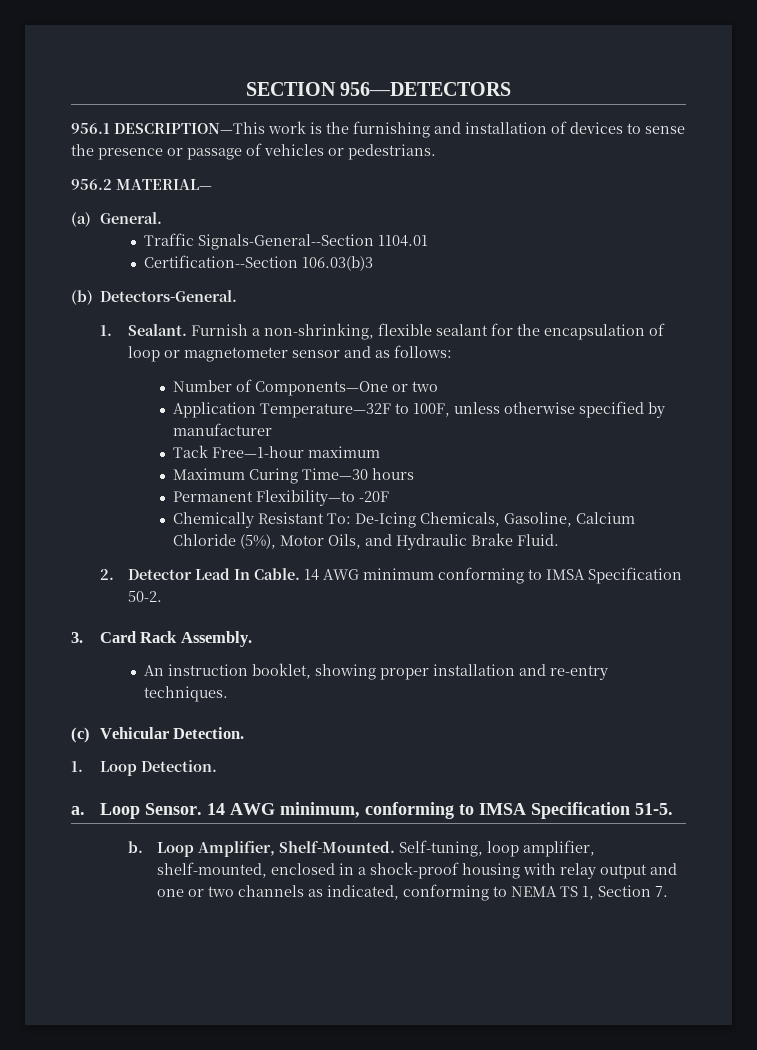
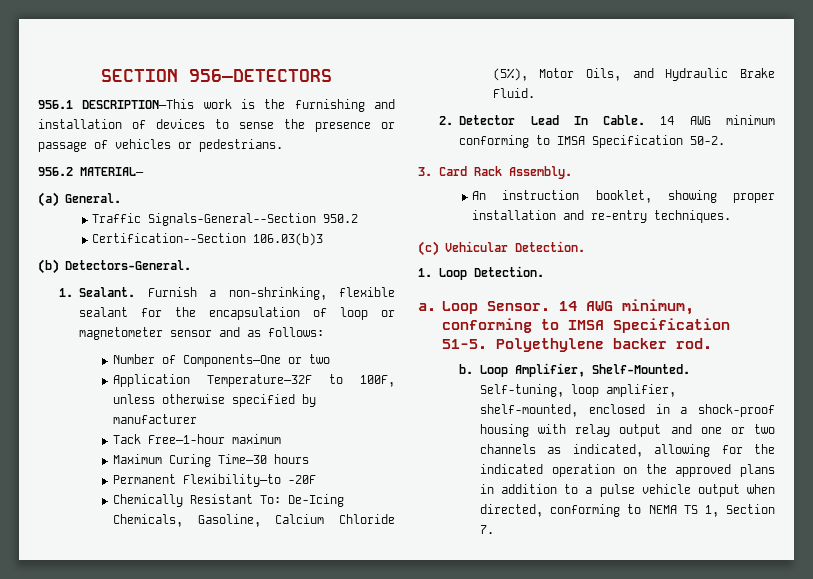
- Traffic Signals-General--Section 1104.01
+ Traffic Signals-General--Section 950.2
+ Polyethylene backer rod.
- Self-tuning, loop amplifier, shelf-mounted, enclosed in a shock-proof housing with relay output and one or two channels as indicated, conforming to NEMA TS 1, Section 7.
+ Self-tuning, loop amplifier, shelf-mounted, enclosed in a shock-proof housing with relay output and one or two channels as indicated, allowing for the indicated operation on the approved plans in addition to a pulse vehicle output when directed, conforming to NEMA TS 1, Section 7.

